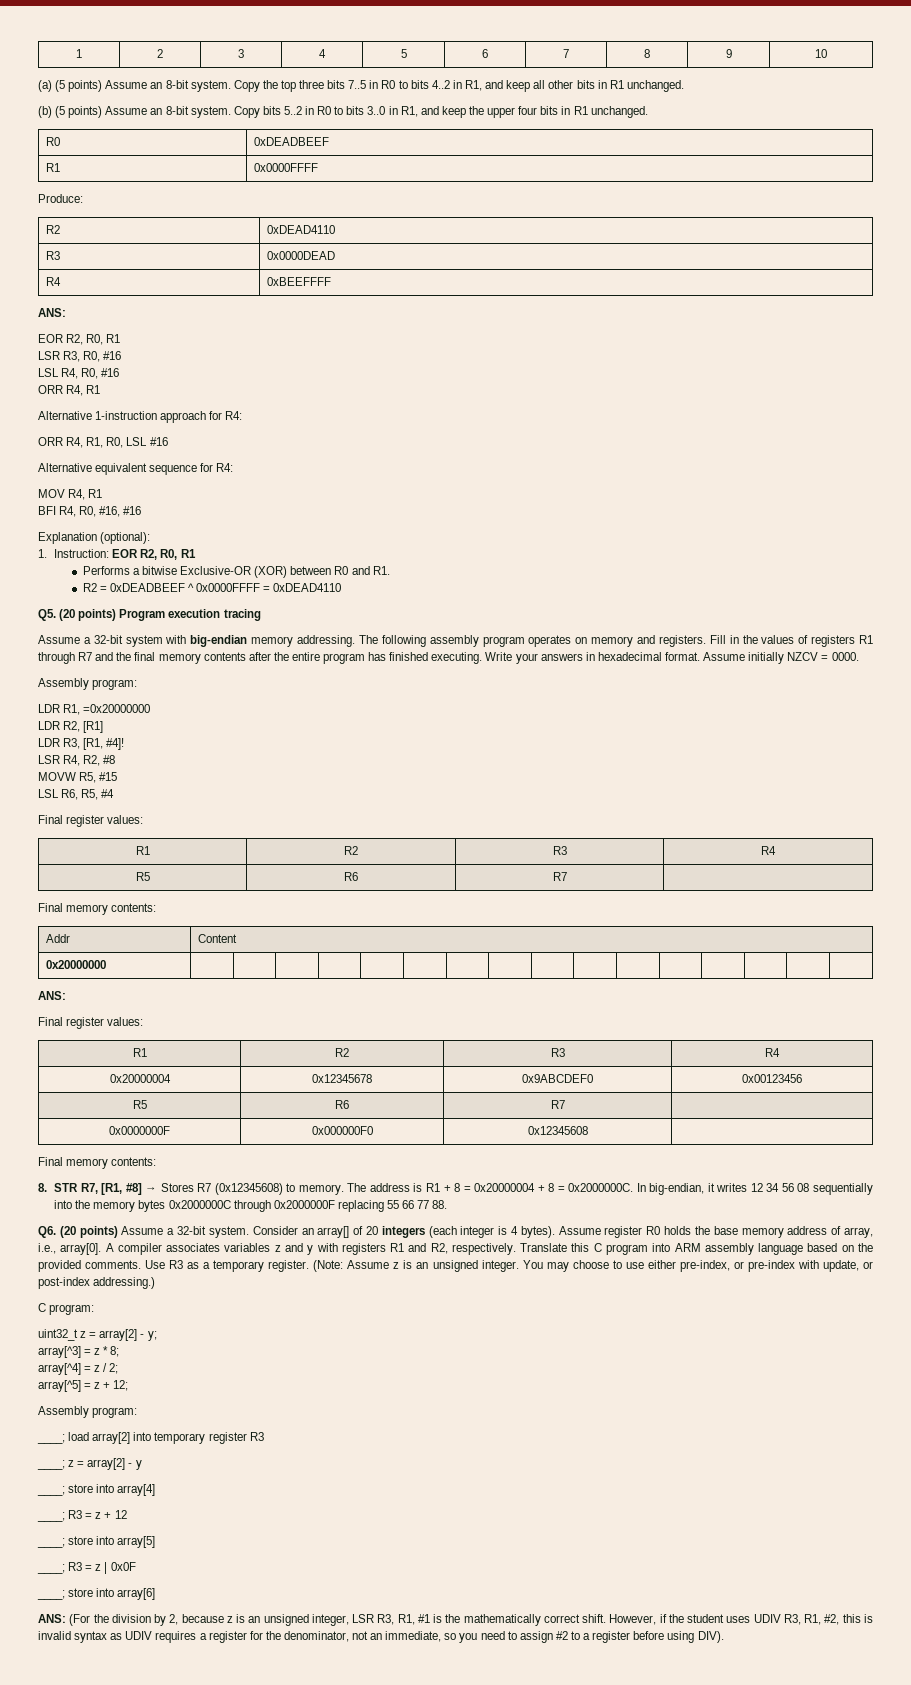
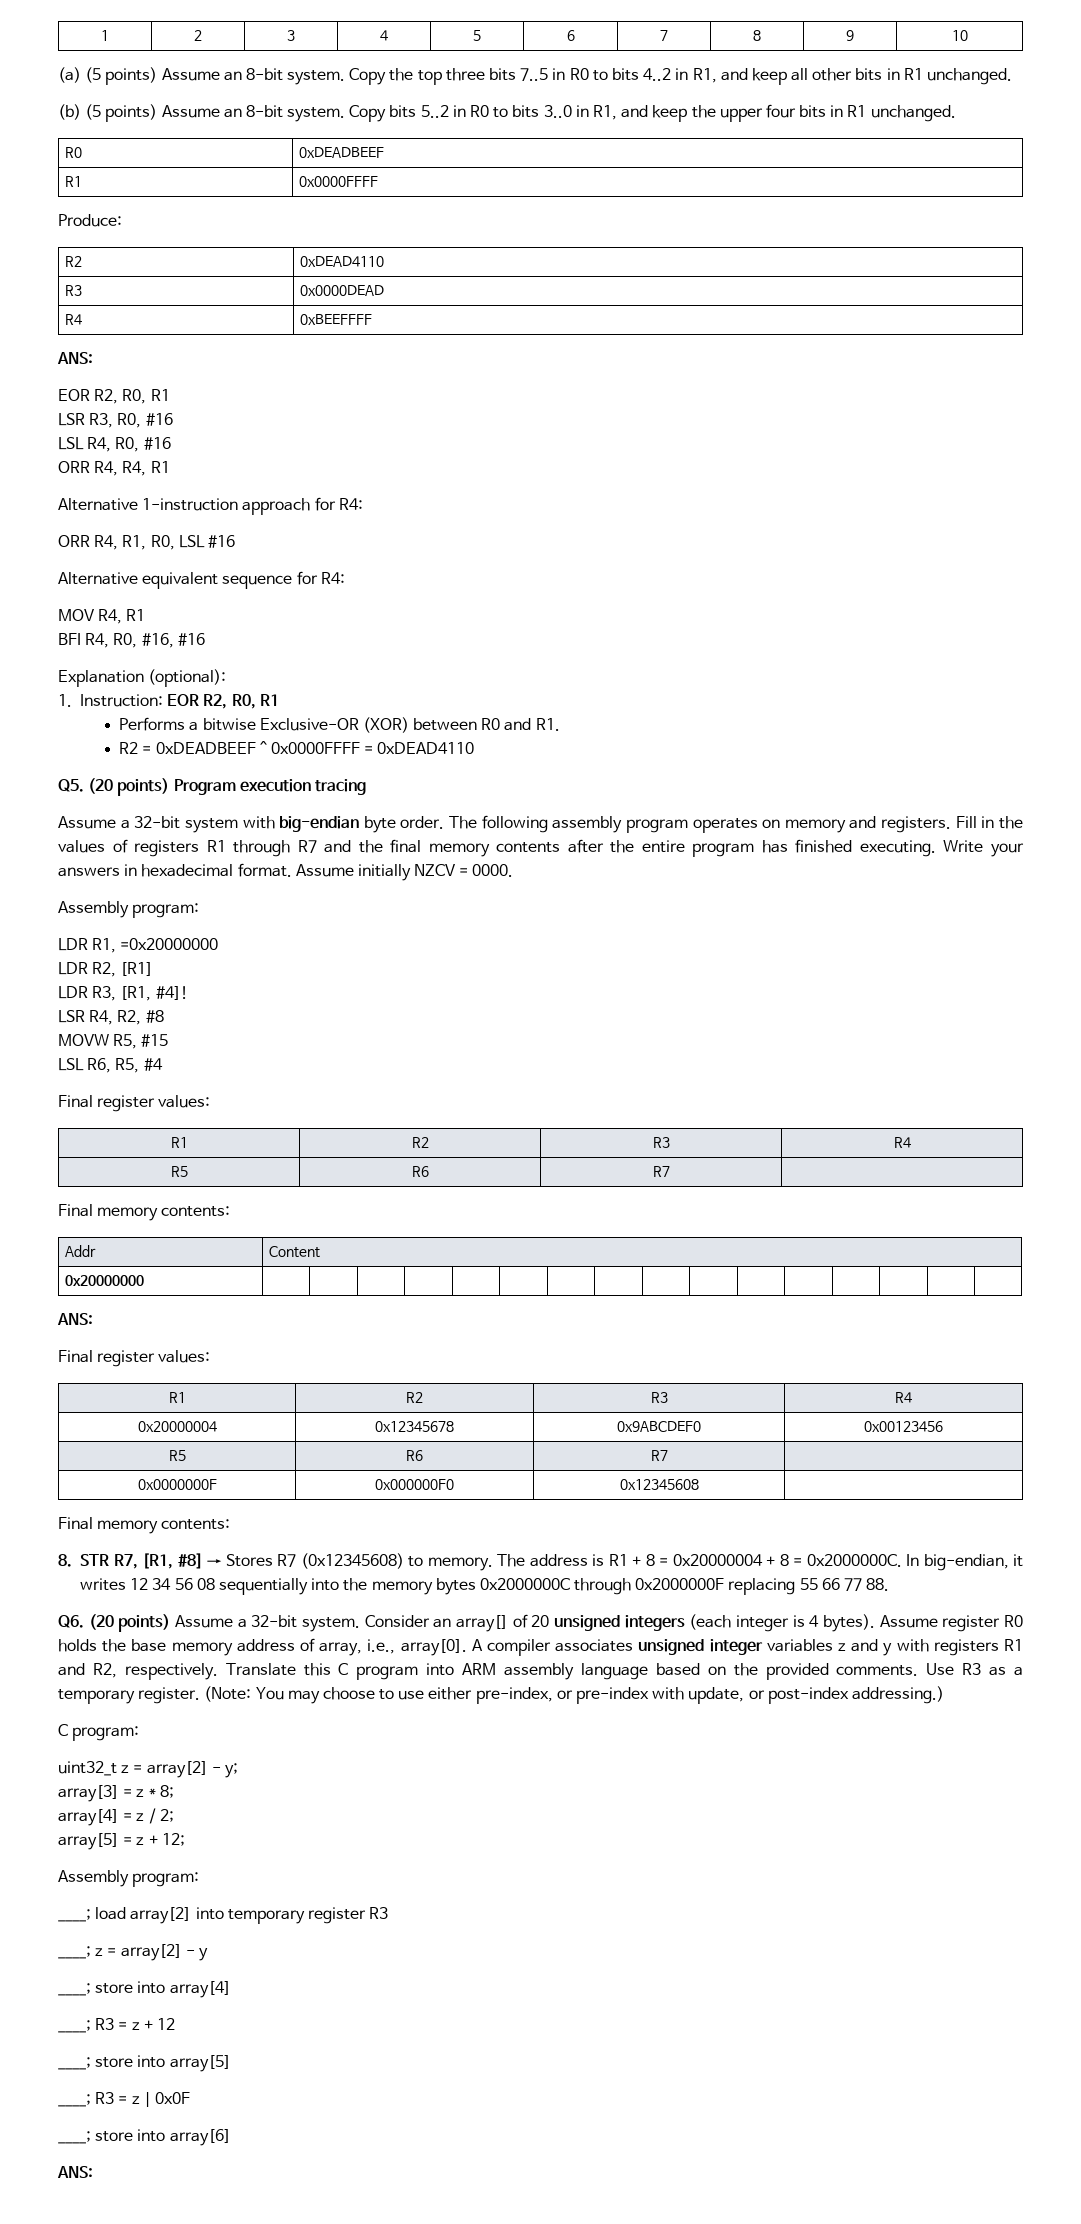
- ORR R4, R1
+ ORR R4, R4, R1
- Assume a 32-bit system with big-endian memory addressing.
+ Assume a 32-bit system with big-endian byte order.
- Consider an array[] of 20 integers (each integer is 4 bytes).
+ Consider an array[] of 20 unsigned integers (each integer is 4 bytes).
- A compiler associates variables z and y with registers R1 and R2, respectively.
+ A compiler associates unsigned integer variables z and y with registers R1 and R2, respectively.
- (Note: Assume z is an unsigned integer. You may choose to use either pre-index, or pre-index with update, or post-index addressing.)
+ (Note: You may choose to use either pre-index, or pre-index with update, or post-index addressing.)
- array[^3] = z * 8;
+ array[3] = z * 8;
- array[^4] = z / 2;
+ array[4] = z / 2;
- array[^5] = z + 12;
+ array[5] = z + 12;
  ____; store into array[6]
- ANS: (For the division by 2, because z is an unsigned integer, LSR R3, R1, #1 is the mathematically correct shift. However, if the student uses UDIV R3, R1, #2, this is invalid syntax as UDIV requires a register for the denominator, not an immediate, so you need to assign #2 to a register before using DIV).
+ ANS:

